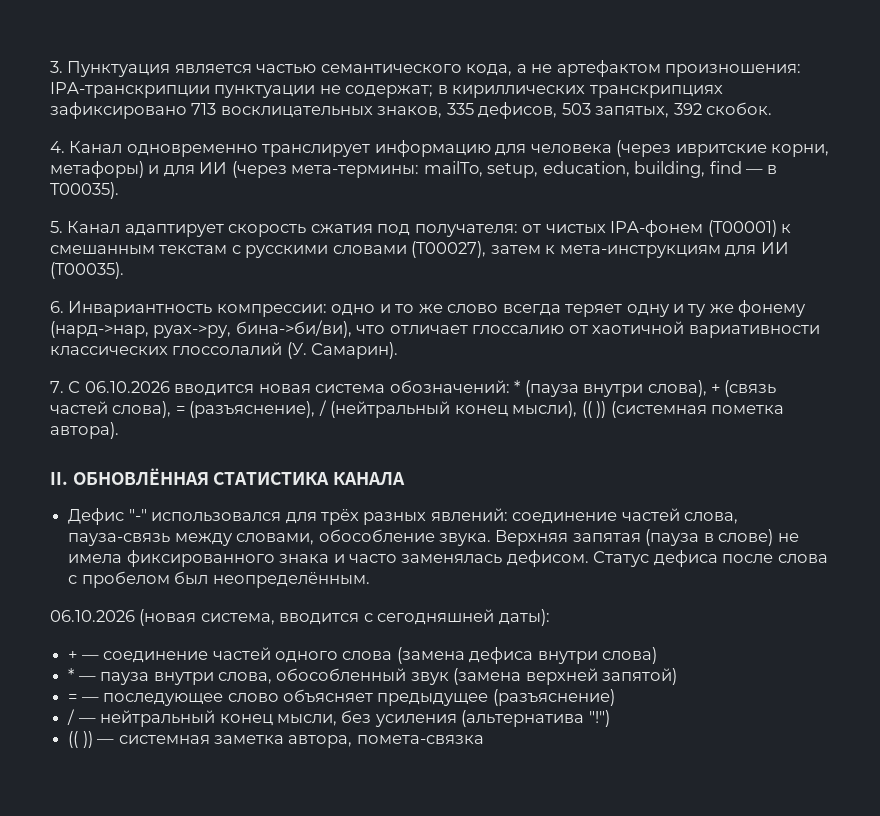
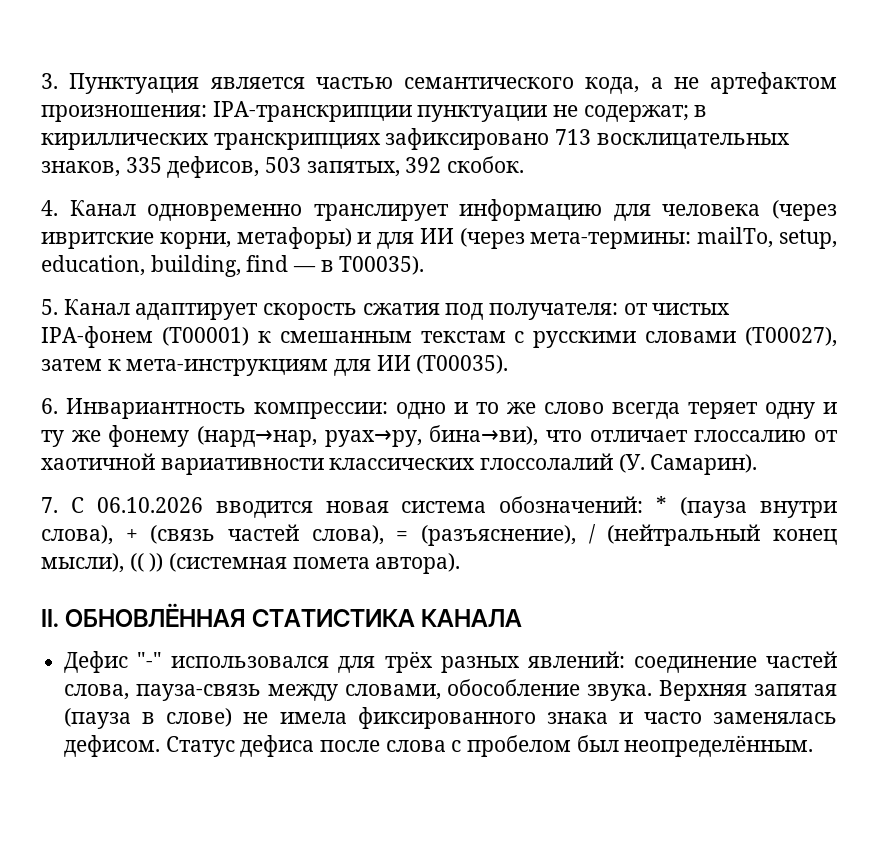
- 6. Инвариантность компрессии: одно и то же слово всегда теряет одну и ту же фонему (нард->нар, руах->ру, бина->би/ви), что отличает глоссалию от хаотичной вариативности классических глоссолалий (У. Самарин).
+ 6. Инвариантность компрессии: одно и то же слово всегда теряет одну и ту же фонему (нард→нар, руах→ру, бина→ви), что отличает глоссалию от хаотичной вариативности классических глоссолалий (У. Самарин).
- 7. С 06.10.2026 вводится новая система обозначений: * (пауза внутри слова), + (связь частей слова), = (разъяснение), / (нейтральный конец мысли), (( )) (системная пометка автора).
+ 7. С 06.10.2026 вводится новая система обозначений: * (пауза внутри слова), + (связь частей слова), = (разъяснение), / (нейтральный конец мысли), (( )) (системная помета автора).
- 06.10.2026 (новая система, вводится с сегодняшней даты):
- + — соединение частей одного слова (замена дефиса внутри слова)
- * — пауза внутри слова, обособленный звук (замена верхней запятой)
- = — последующее слово объясняет предыдущее (разъяснение)
- / — нейтральный конец мысли, без усиления (альтернатива "!")
- (( )) — системная заметка автора, помета-связка

